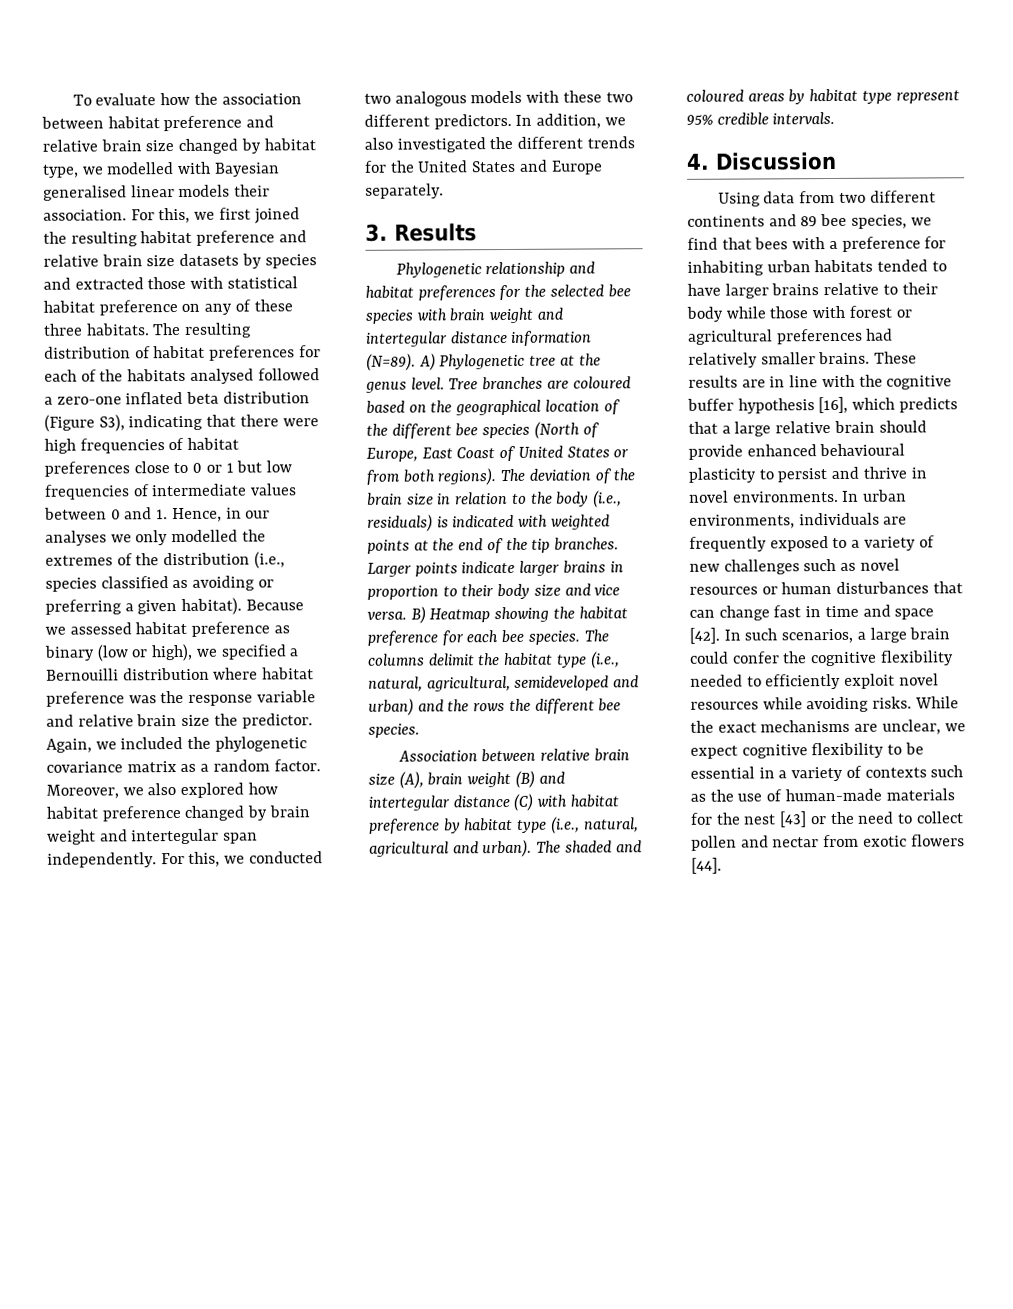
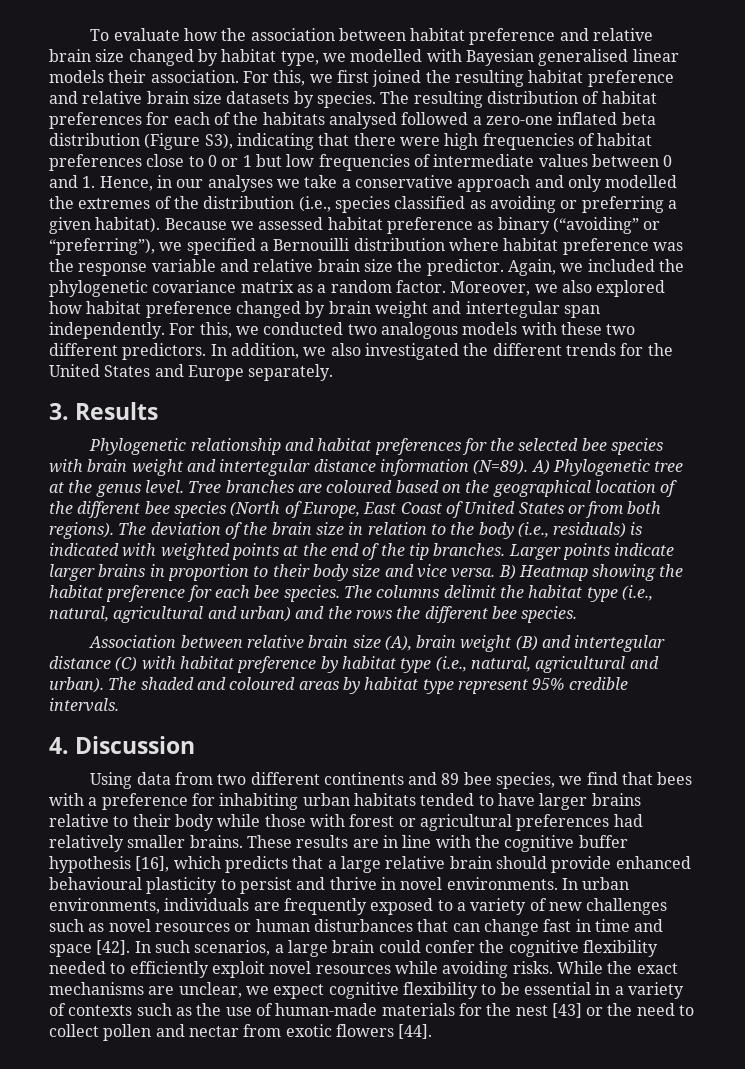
- For this, we first joined the resulting habitat preference and relative brain size datasets by species and extracted those with statistical habitat preference on any of these three habitats.
+ For this, we first joined the resulting habitat preference and relative brain size datasets by species.
- The resulting distribution of habitat preferences for each of the habitats analysed followed a zero-one inflated beta distribution (Figure S3), indicating that there were high frequencies of habitat preferences close to 0 or 1 but low frequencies of intermediate values between 0 and 1. Hence, in our analyses we only modelled the extremes of the distribution (i.e., species classified as avoiding or preferring a given habitat).
+ The resulting distribution of habitat preferences for each of the habitats analysed followed a zero-one inflated beta distribution (Figure S3), indicating that there were high frequencies of habitat preferences close to 0 or 1 but low frequencies of intermediate values between 0 and 1. Hence, in our analyses we take a conservative approach and only modelled the extremes of the distribution (i.e., species classified as avoiding or preferring a given habitat).
- Because we assessed habitat preference as binary (low or high), we specified a Bernouilli distribution where habitat preference was the response variable and relative brain size the predictor.
+ Because we assessed habitat preference as binary (“avoiding” or “preferring”), we specified a Bernouilli distribution where habitat preference was the response variable and relative brain size the predictor.
- The columns delimit the habitat type (i.e., natural, agricultural, semideveloped and urban) and the rows the different bee species.
+ The columns delimit the habitat type (i.e., natural, agricultural and urban) and the rows the different bee species.

